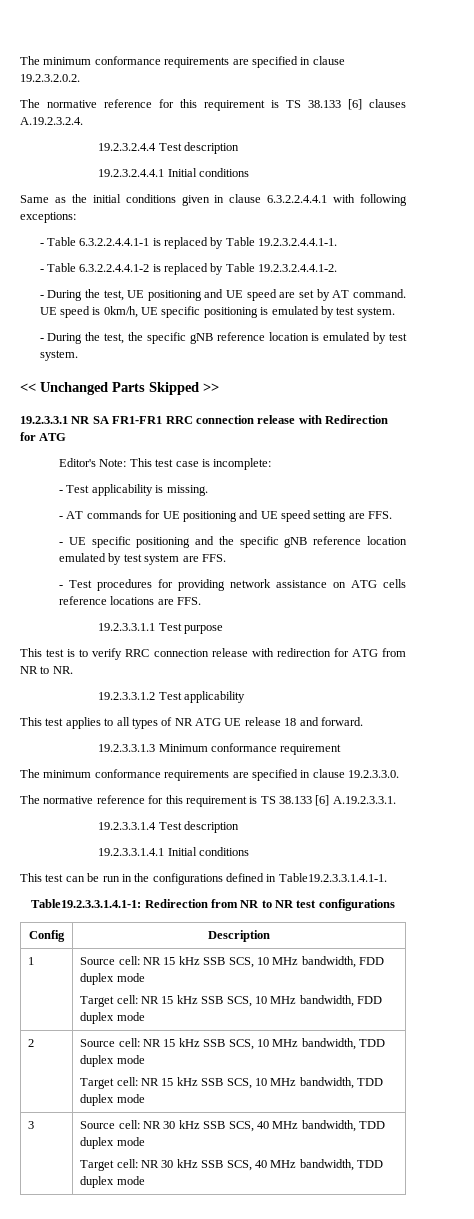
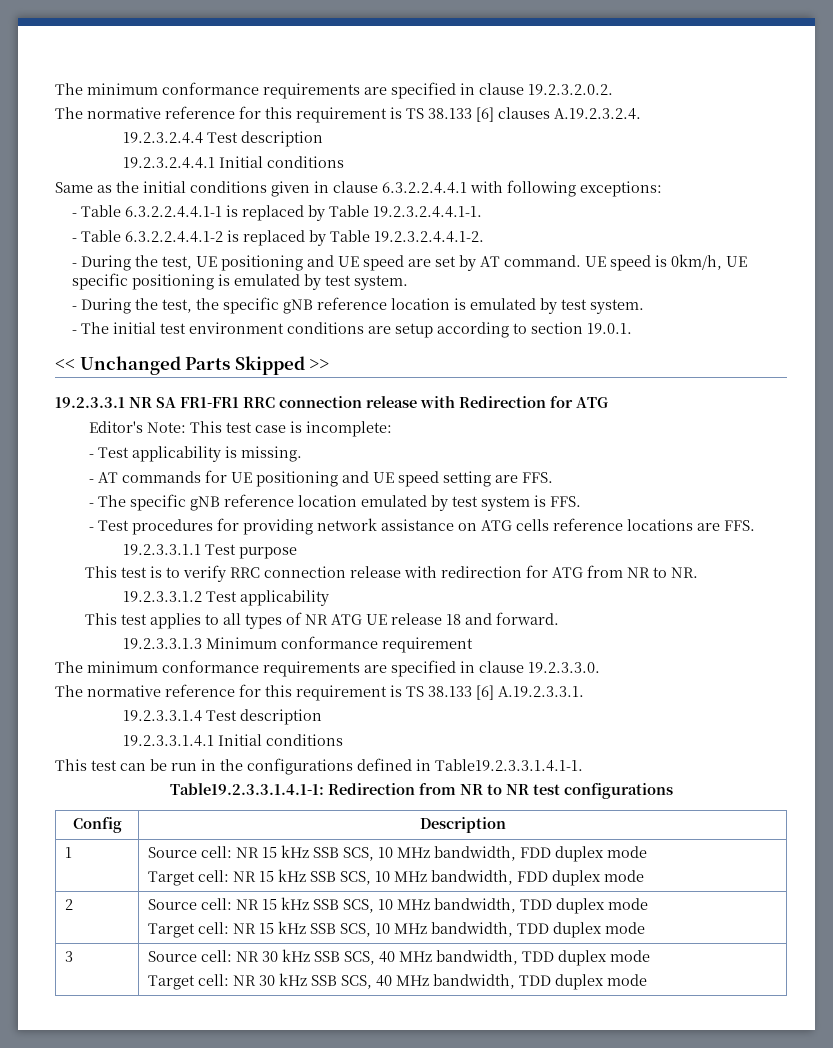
+ - The initial test environment conditions are setup according to section 19.0.1.
- - UE specific positioning and the specific gNB reference location emulated by test system are FFS.
+ - The specific gNB reference location emulated by test system is FFS.

